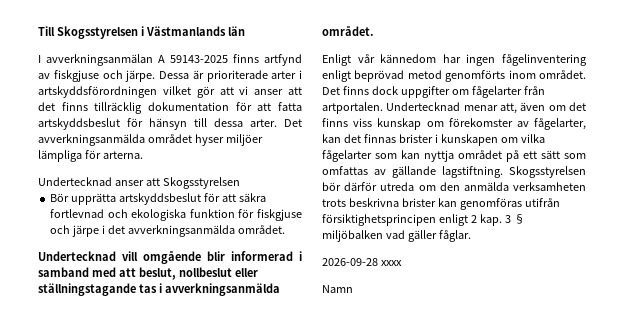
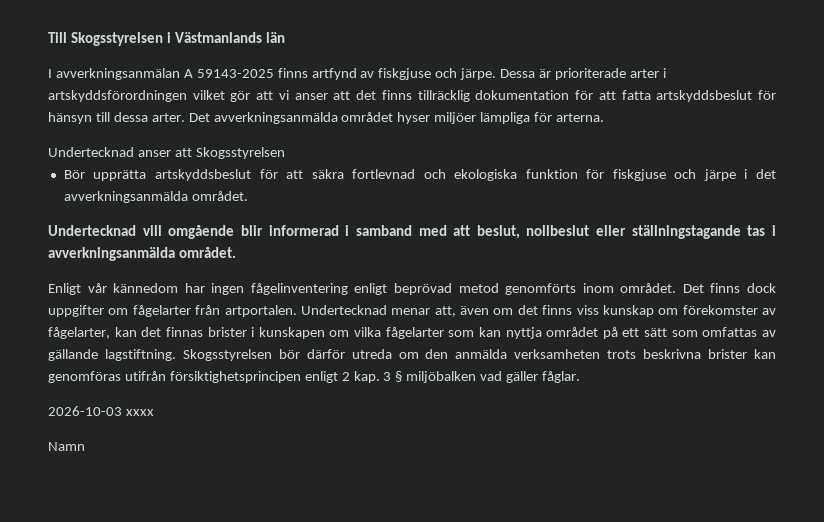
- 2026-09-28 xxxx
+ 2026-10-03 xxxx

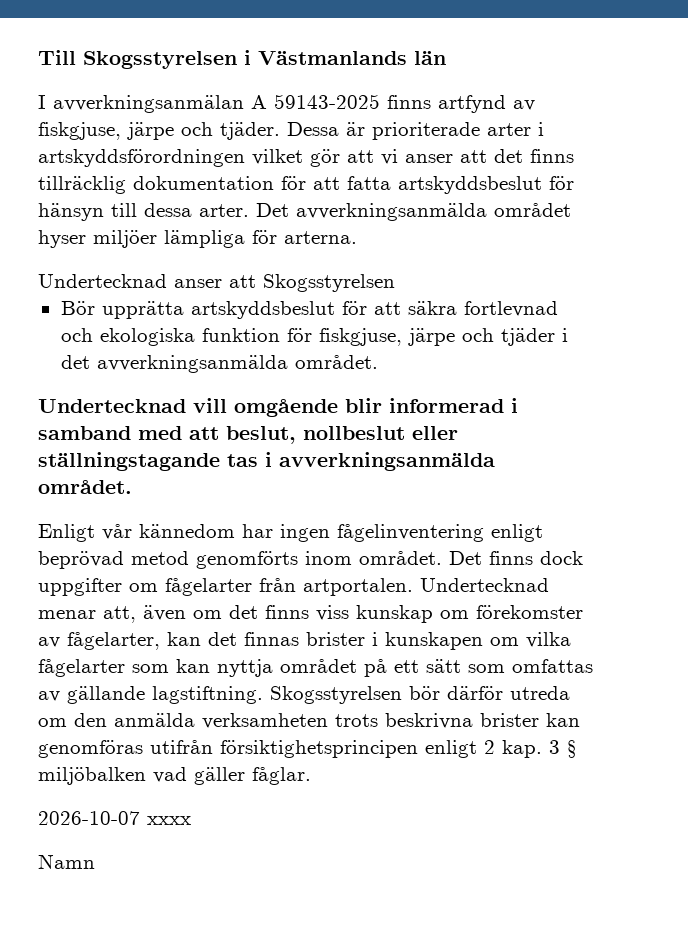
- I avverkningsanmälan A 59143-2025 finns artfynd av fiskgjuse och järpe.
+ I avverkningsanmälan A 59143-2025 finns artfynd av fiskgjuse, järpe och tjäder.
- Bör upprätta artskyddsbeslut för att säkra fortlevnad och ekologiska funktion för fiskgjuse och järpe i det avverkningsanmälda området.
+ Bör upprätta artskyddsbeslut för att säkra fortlevnad och ekologiska funktion för fiskgjuse, järpe och tjäder i det avverkningsanmälda området.
- 2026-10-03 xxxx
+ 2026-10-07 xxxx

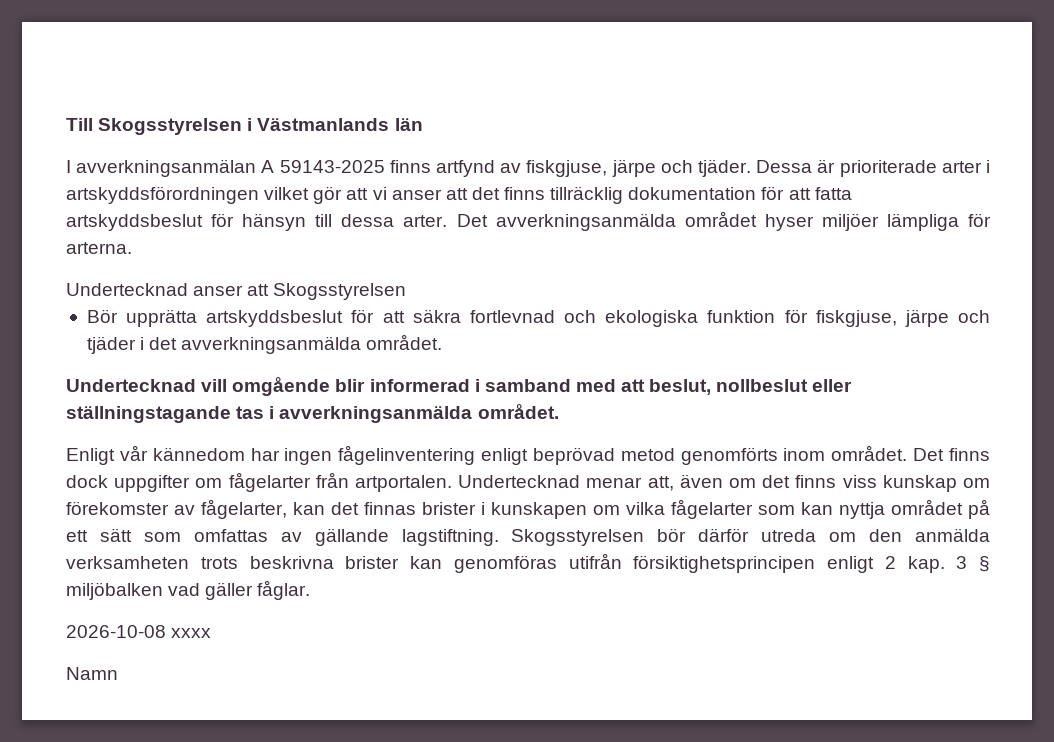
- 2026-10-07 xxxx
+ 2026-10-08 xxxx

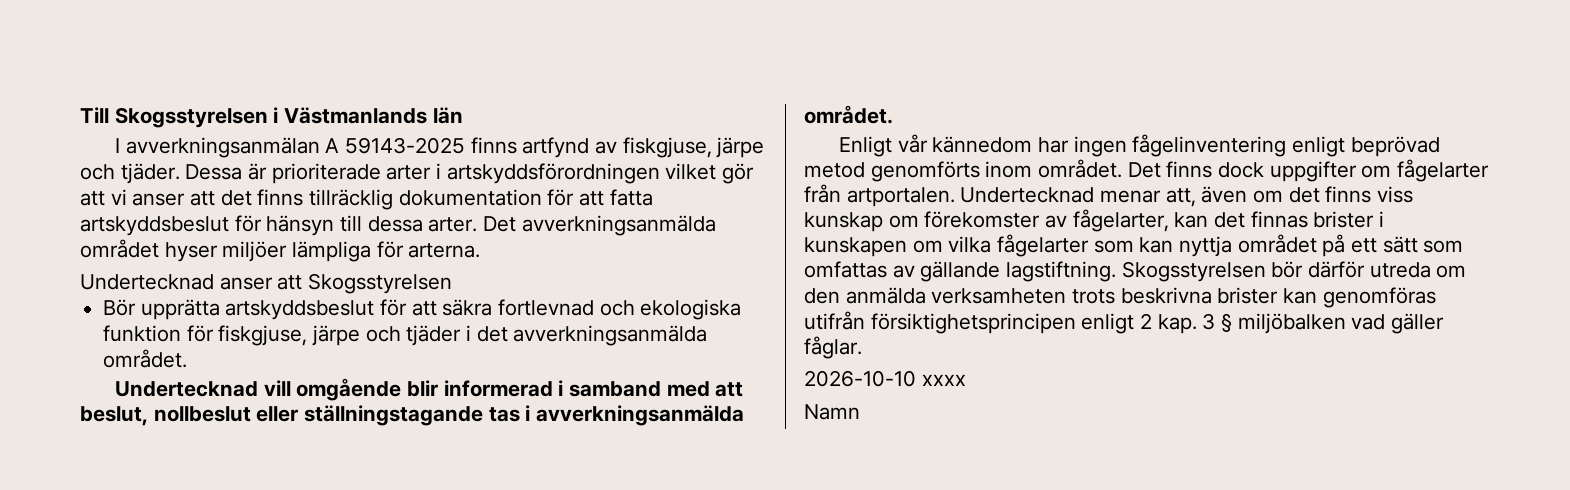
- 2026-10-08 xxxx
+ 2026-10-10 xxxx

